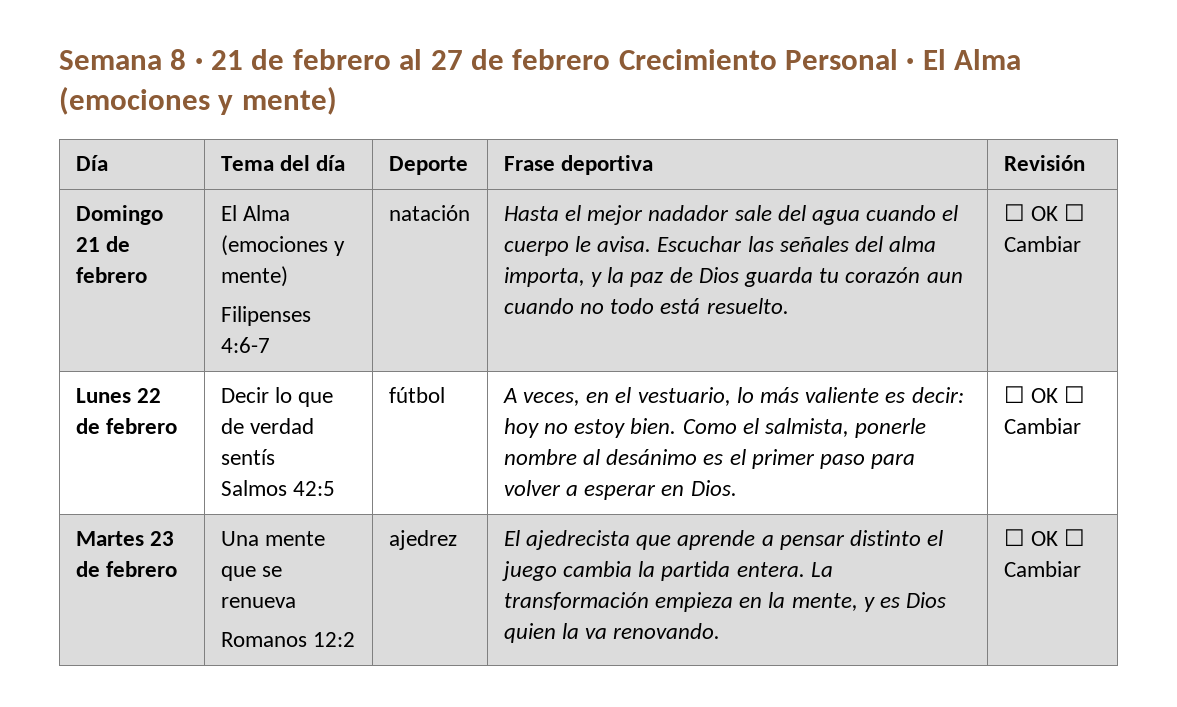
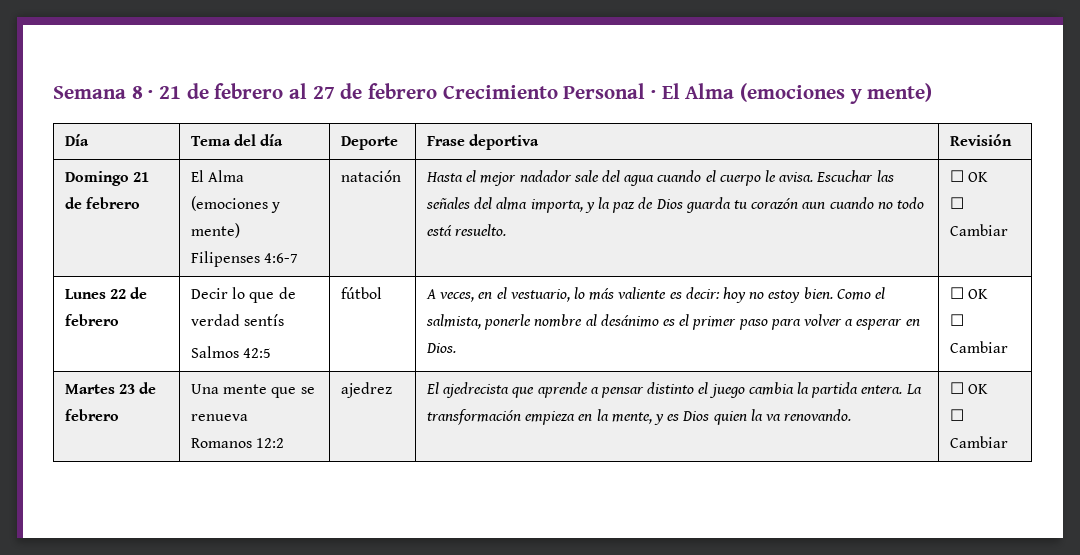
- Escuchar las señales del alma importa, y la paz de Dios guarda tu corazón aun cuando no todo está resuelto. | ☐ OK ☐ Cambiar
+ Escuchar las señales del alma importa, y la paz de Dios guarda tu corazón aun cuando no todo está resuelto. | ☐ OK
+ ☐ Cambiar
- Como el salmista, ponerle nombre al desánimo es el primer paso para volver a esperar en Dios. | ☐ OK ☐ Cambiar
+ Como el salmista, ponerle nombre al desánimo es el primer paso para volver a esperar en Dios. | ☐ OK
+ ☐ Cambiar
- La transformación empieza en la mente, y es Dios quien la va renovando. | ☐ OK ☐ Cambiar
+ La transformación empieza en la mente, y es Dios quien la va renovando. | ☐ OK
+ ☐ Cambiar

